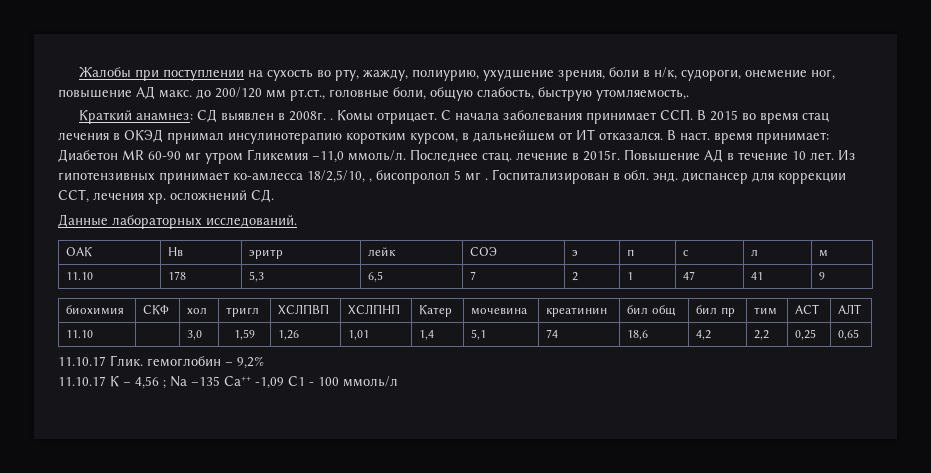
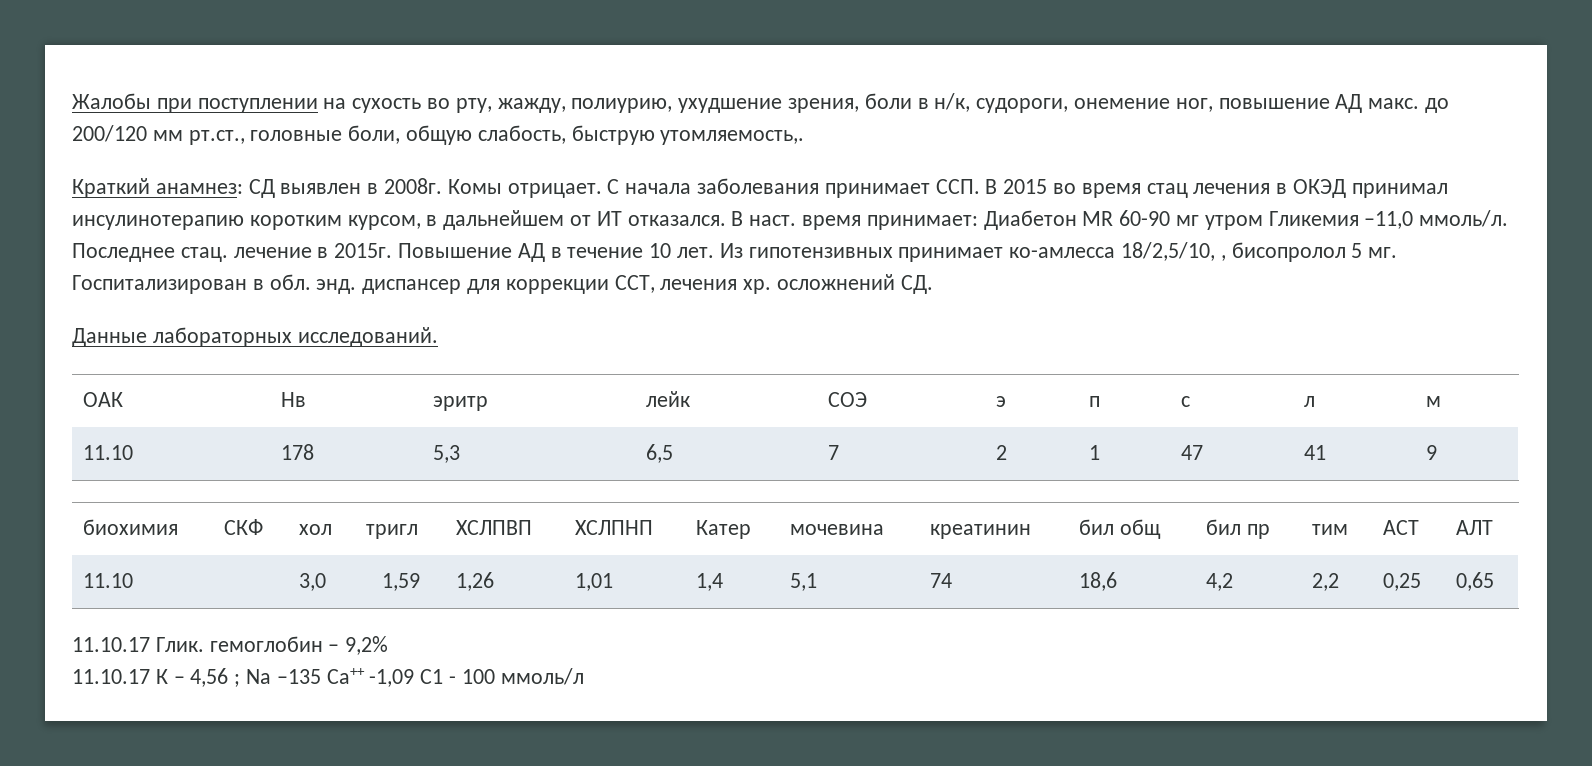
- Краткий анамнез: СД выявлен в 2008г. .
+ Краткий анамнез: СД выявлен в 2008г.
- С начала заболевания принимает ССП. В 2015 во время стац лечения в ОКЭД прнимал инсулинотерапию коротким курсом, в дальнейшем от ИТ отказался.
+ С начала заболевания принимает ССП. В 2015 во время стац лечения в ОКЭД принимал инсулинотерапию коротким курсом, в дальнейшем от ИТ отказался.
- Из гипотензивных принимает ко-амлесса 18/2,5/10, , бисопролол 5 мг .
+ Из гипотензивных принимает ко-амлесса 18/2,5/10, , бисопролол 5 мг.

